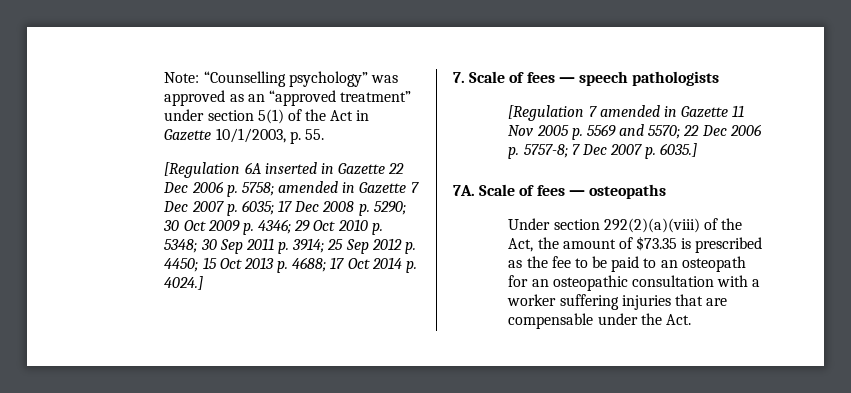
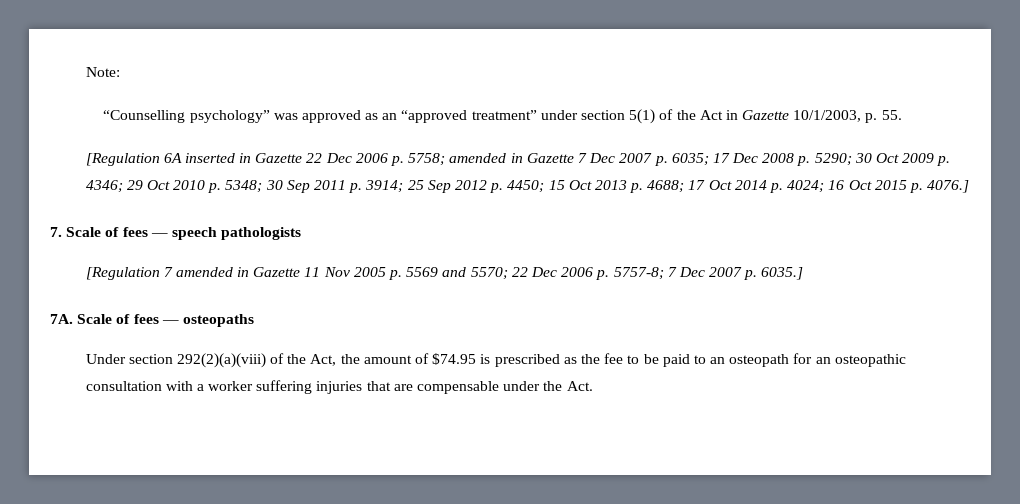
- Note: “Counselling psychology” was approved as an “approved treatment” under section 5(1) of the Act in Gazette 10/1/2003, p. 55.
+ Note:
+ “Counselling psychology” was approved as an “approved treatment” under section 5(1) of the Act in Gazette 10/1/2003, p. 55.
- [Regulation 6A inserted in Gazette 22 Dec 2006 p. 5758; amended in Gazette 7 Dec 2007 p. 6035; 17 Dec 2008 p. 5290; 30 Oct 2009 p. 4346; 29 Oct 2010 p. 5348; 30 Sep 2011 p. 3914; 25 Sep 2012 p. 4450; 15 Oct 2013 p. 4688; 17 Oct 2014 p. 4024.]
+ [Regulation 6A inserted in Gazette 22 Dec 2006 p. 5758; amended in Gazette 7 Dec 2007 p. 6035; 17 Dec 2008 p. 5290; 30 Oct 2009 p. 4346; 29 Oct 2010 p. 5348; 30 Sep 2011 p. 3914; 25 Sep 2012 p. 4450; 15 Oct 2013 p. 4688; 17 Oct 2014 p. 4024; 16 Oct 2015 p. 4076.]
- Under section 292(2)(a)(viii) of the Act, the amount of $73.35 is prescribed as the fee to be paid to an osteopath for an osteopathic consultation with a worker suffering injuries that are compensable under the Act.
+ Under section 292(2)(a)(viii) of the Act, the amount of $74.95 is prescribed as the fee to be paid to an osteopath for an osteopathic consultation with a worker suffering injuries that are compensable under the Act.

